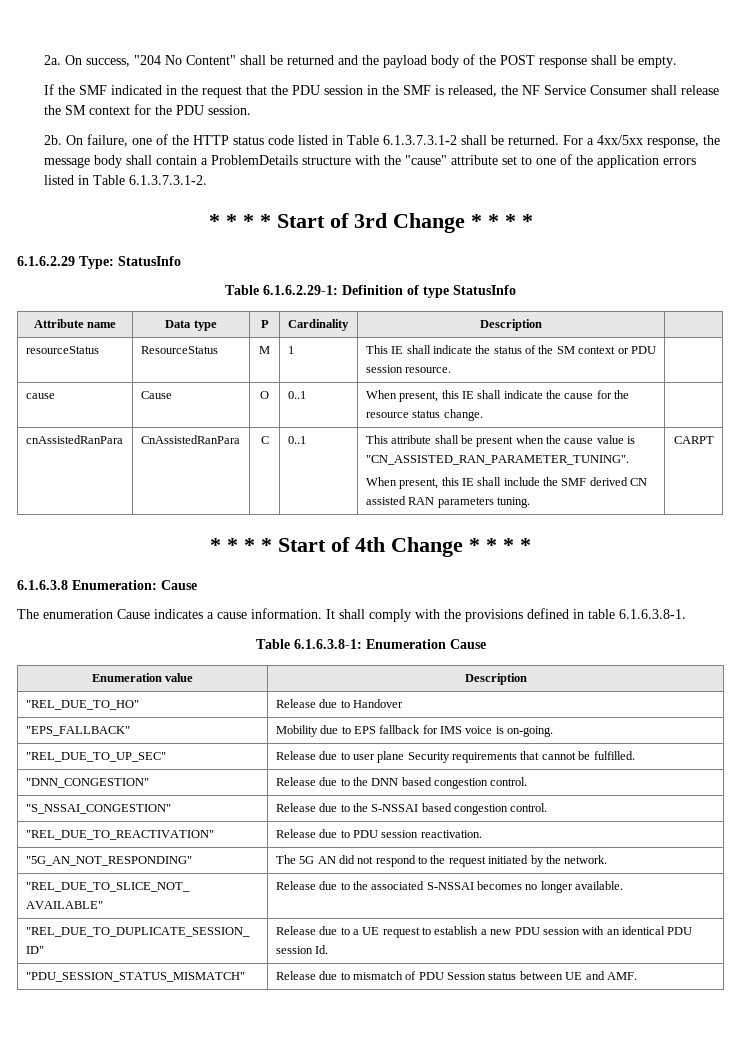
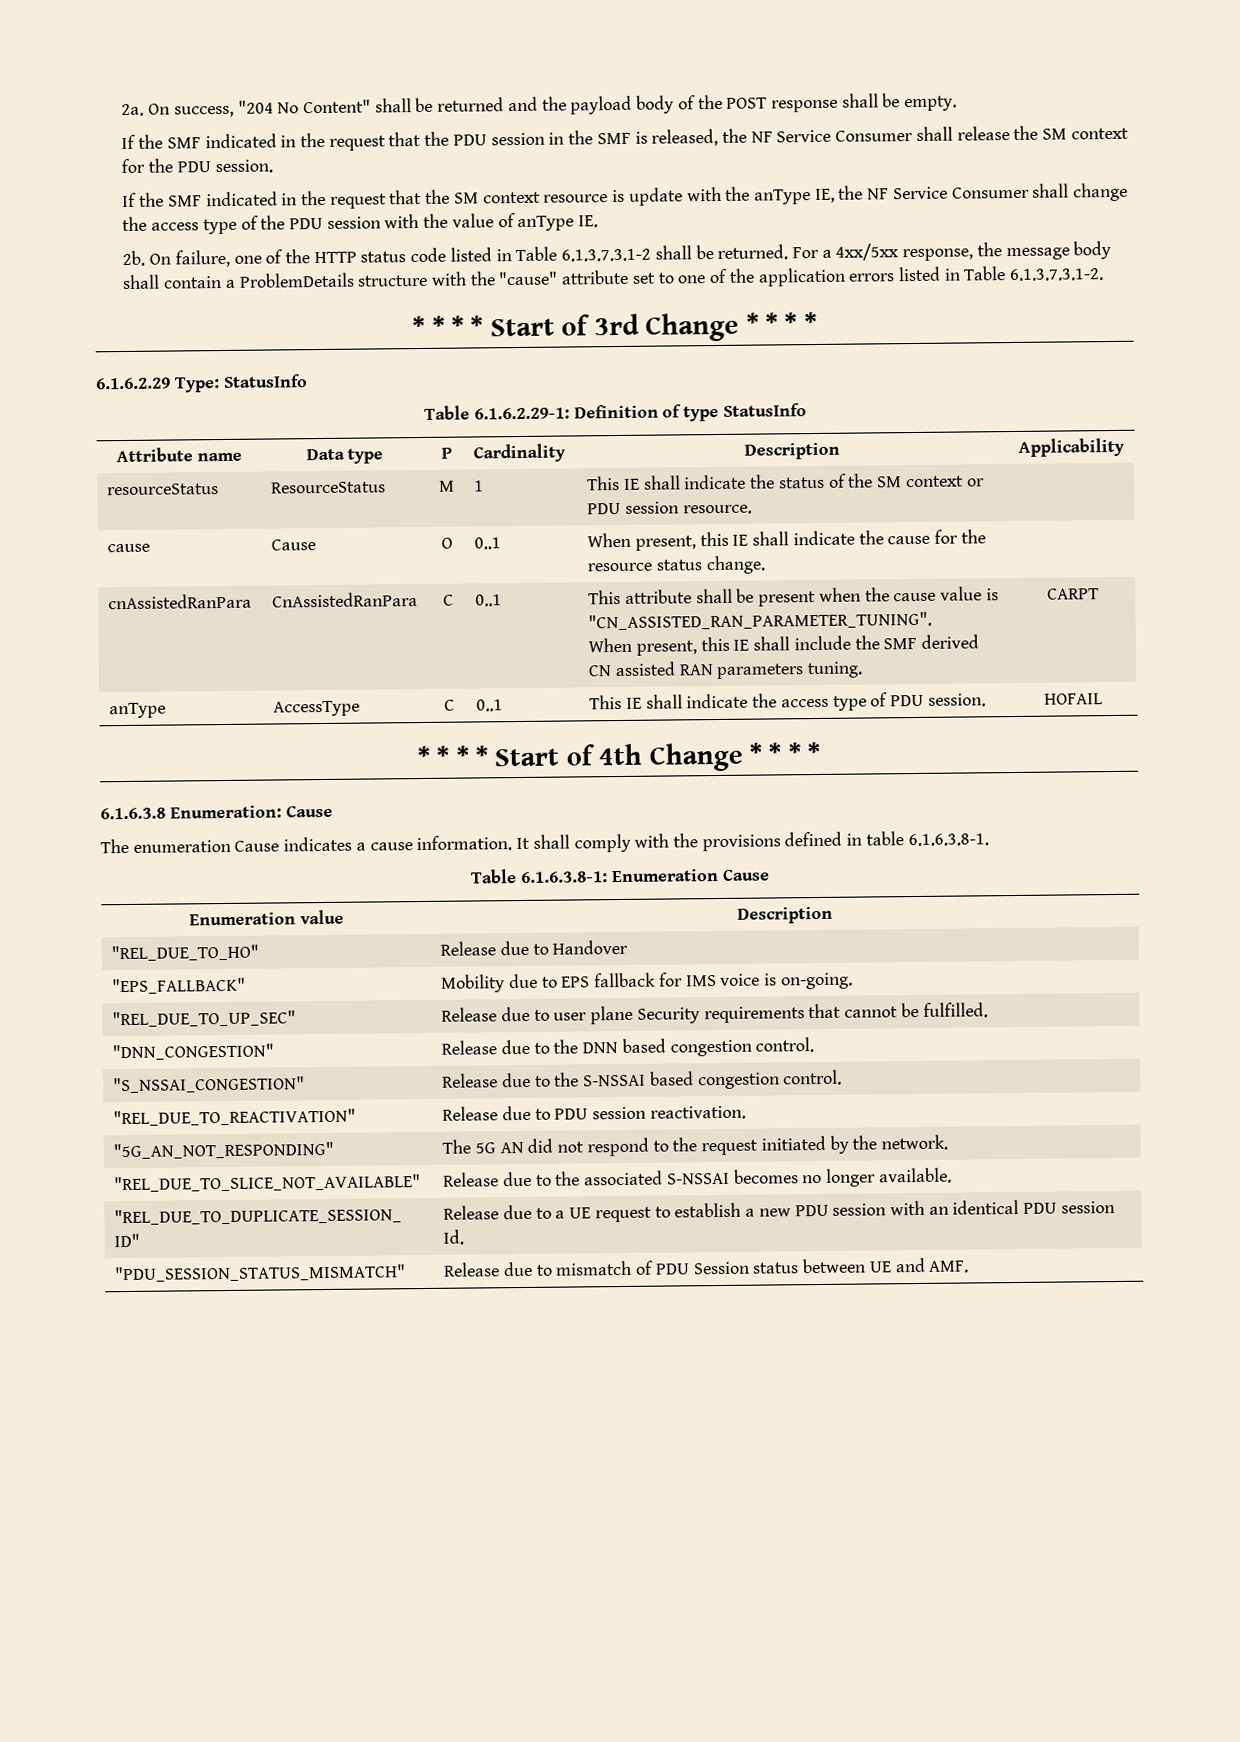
+ If the SMF indicated in the request that the SM context resource is update with the anType IE, the NF Service Consumer shall change the access type of the PDU session with the value of anType IE.
- Attribute name | Data type | P | Cardinality | Description |
+ Attribute name | Data type | P | Cardinality | Description | Applicability
+ anType | AccessType | C | 0..1 | This IE shall indicate the access type of PDU session. | HOFAIL

